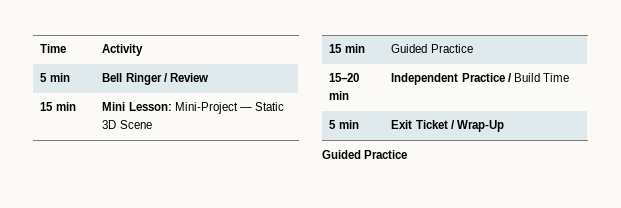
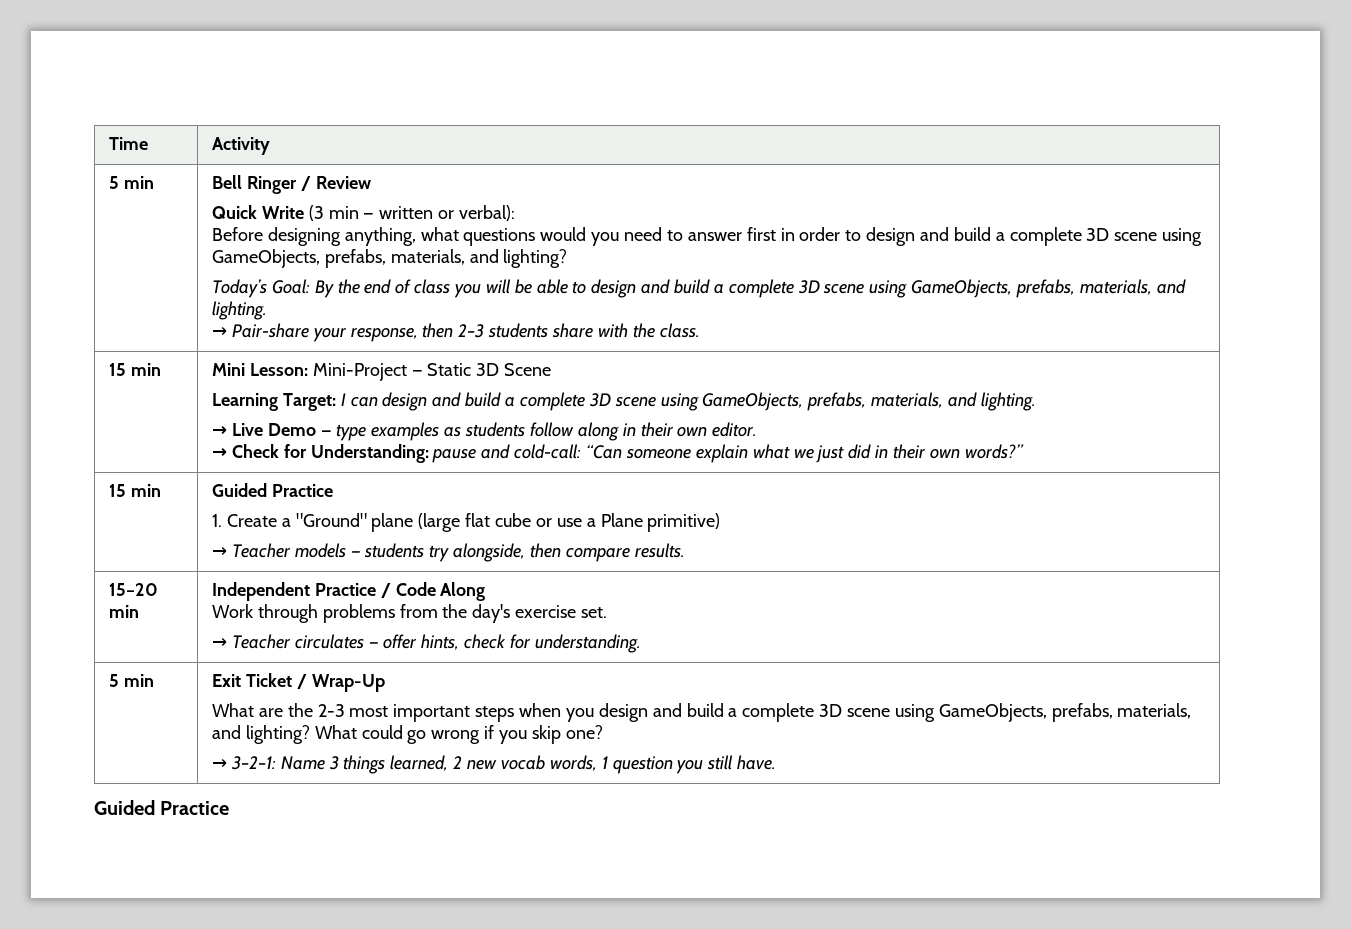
+ Quick Write (3 min — written or verbal):
+ Before designing anything, what questions would you need to answer first in order to design and build a complete 3D scene using GameObjects, prefabs, materials, and lighting?
+ Today’s Goal: By the end of class you will be able to design and build a complete 3D scene using GameObjects, prefabs, materials, and lighting.
+ → Pair-share your response, then 2–3 students share with the class.
+ Learning Target: I can design and build a complete 3D scene using GameObjects, prefabs, materials, and lighting.
+ → Live Demo — type examples as students follow along in their own editor.
+ → Check for Understanding: pause and cold-call: “Can someone explain what we just did in their own words?”
  15 min | Guided Practice
+ 1. Create a "Ground" plane (large flat cube or use a Plane primitive)
+ → Teacher models — students try alongside, then compare results.
- 15–20 min | Independent Practice / Build Time
+ 15–20 min | Independent Practice / Code Along
+ Work through problems from the day's exercise set.
+ → Teacher circulates — offer hints, check for understanding.
+ What are the 2-3 most important steps when you design and build a complete 3D scene using GameObjects, prefabs, materials, and lighting? What could go wrong if you skip one?
+ → 3–2–1: Name 3 things learned, 2 new vocab words, 1 question you still have.

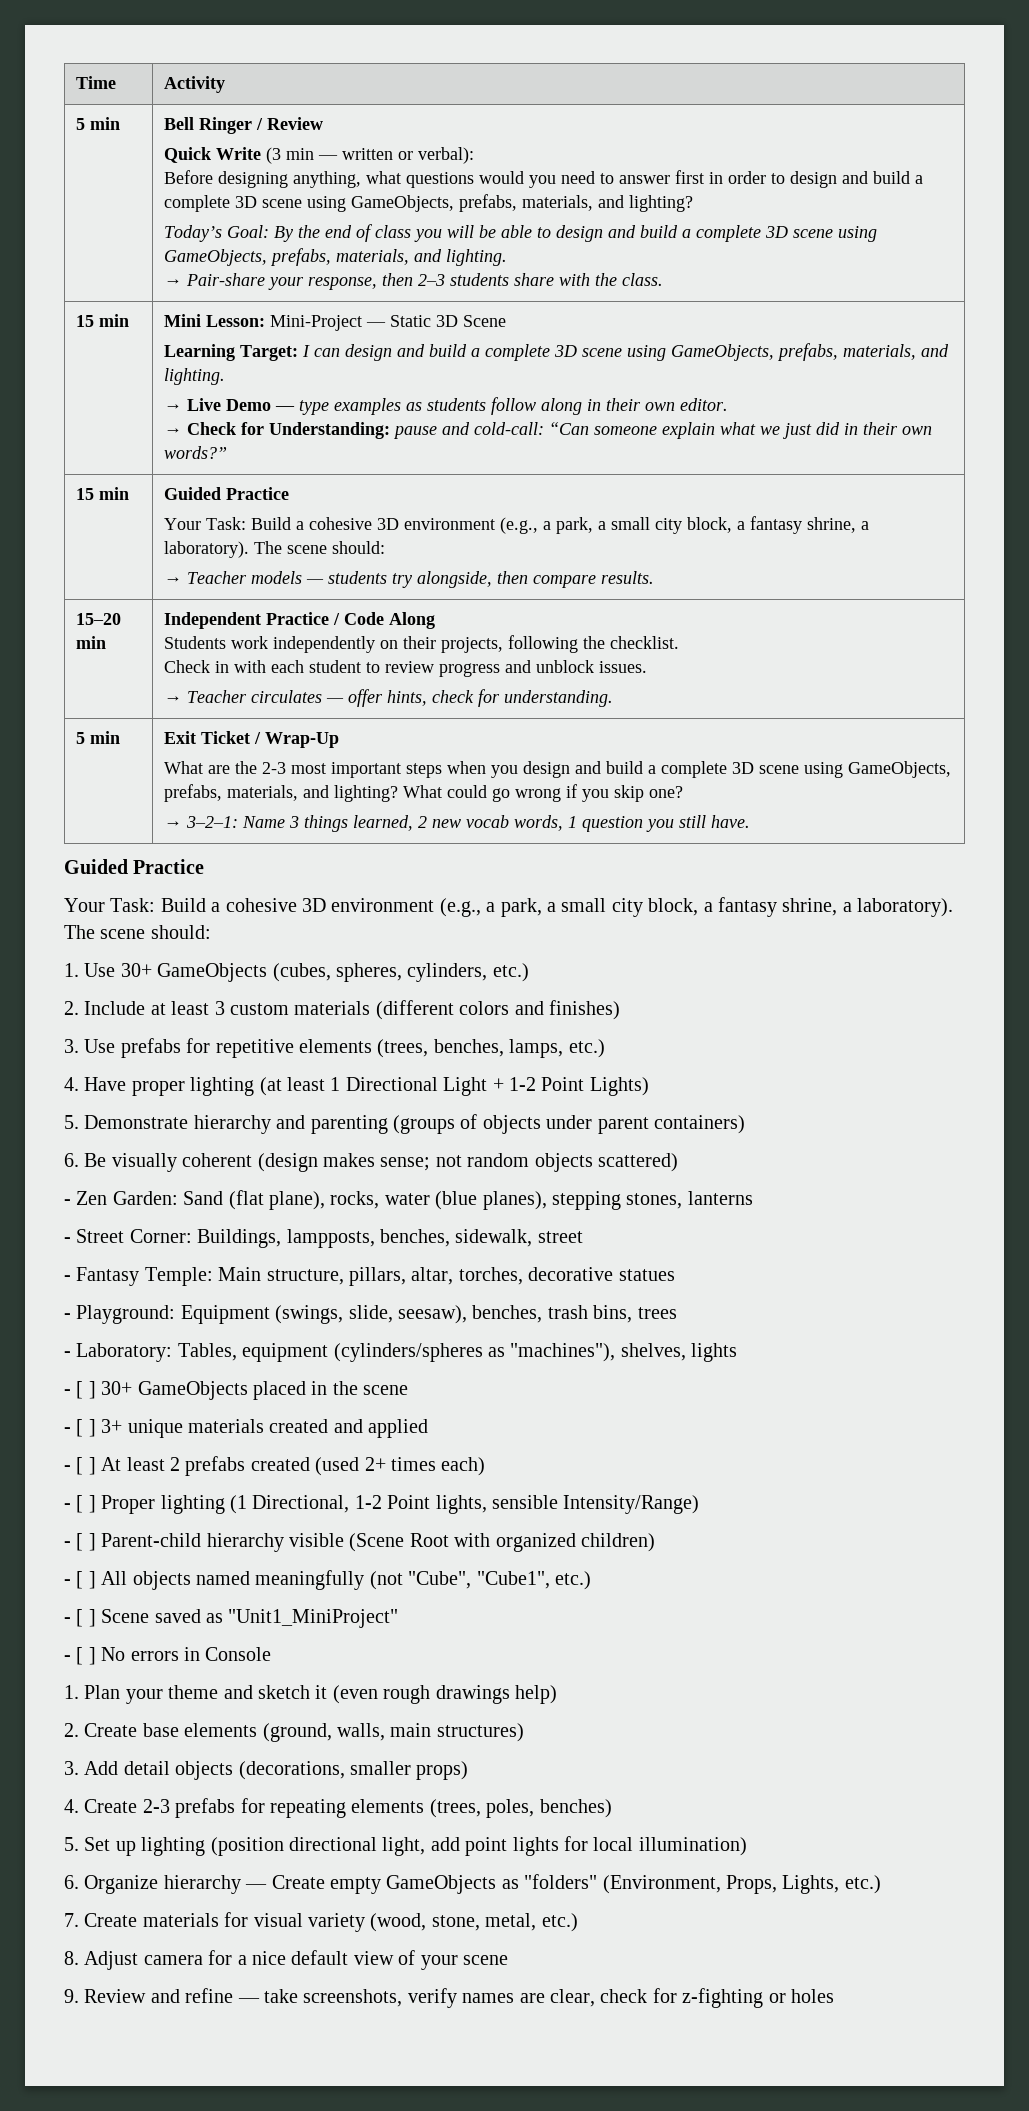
  15 min | Guided Practice
- 1. Create a "Ground" plane (large flat cube or use a Plane primitive)
+ Your Task: Build a cohesive 3D environment (e.g., a park, a small city block, a fantasy shrine, a laboratory). The scene should:
  15–20 min | Independent Practice / Code Along
- Work through problems from the day's exercise set.
+ Students work independently on their projects, following the checklist.
+ Check in with each student to review progress and unblock issues.
  → 3–2–1: Name 3 things learned, 2 new vocab words, 1 question you still have.
  Guided Practice
+ Your Task: Build a cohesive 3D environment (e.g., a park, a small city block, a fantasy shrine, a laboratory). The scene should:
+ 1. Use 30+ GameObjects (cubes, spheres, cylinders, etc.)
+ 2. Include at least 3 custom materials (different colors and finishes)
+ 3. Use prefabs for repetitive elements (trees, benches, lamps, etc.)
+ 4. Have proper lighting (at least 1 Directional Light + 1-2 Point Lights)
+ 5. Demonstrate hierarchy and parenting (groups of objects under parent containers)
+ 6. Be visually coherent (design makes sense; not random objects scattered)
+ - Zen Garden: Sand (flat plane), rocks, water (blue planes), stepping stones, lanterns
+ - Street Corner: Buildings, lampposts, benches, sidewalk, street
+ - Fantasy Temple: Main structure, pillars, altar, torches, decorative statues
+ - Playground: Equipment (swings, slide, seesaw), benches, trash bins, trees
+ - Laboratory: Tables, equipment (cylinders/spheres as "machines"), shelves, lights
+ - [ ] 30+ GameObjects placed in the scene
+ - [ ] 3+ unique materials created and applied
+ - [ ] At least 2 prefabs created (used 2+ times each)
+ - [ ] Proper lighting (1 Directional, 1-2 Point lights, sensible Intensity/Range)
+ - [ ] Parent-child hierarchy visible (Scene Root with organized children)
+ - [ ] All objects named meaningfully (not "Cube", "Cube1", etc.)
+ - [ ] Scene saved as "Unit1_MiniProject"
+ - [ ] No errors in Console
+ 1. Plan your theme and sketch it (even rough drawings help)
+ 2. Create base elements (ground, walls, main structures)
+ 3. Add detail objects (decorations, smaller props)
+ 4. Create 2-3 prefabs for repeating elements (trees, poles, benches)
+ 5. Set up lighting (position directional light, add point lights for local illumination)
+ 6. Organize hierarchy — Create empty GameObjects as "folders" (Environment, Props, Lights, etc.)
+ 7. Create materials for visual variety (wood, stone, metal, etc.)
+ 8. Adjust camera for a nice default view of your scene
+ 9. Review and refine — take screenshots, verify names are clear, check for z-fighting or holes

